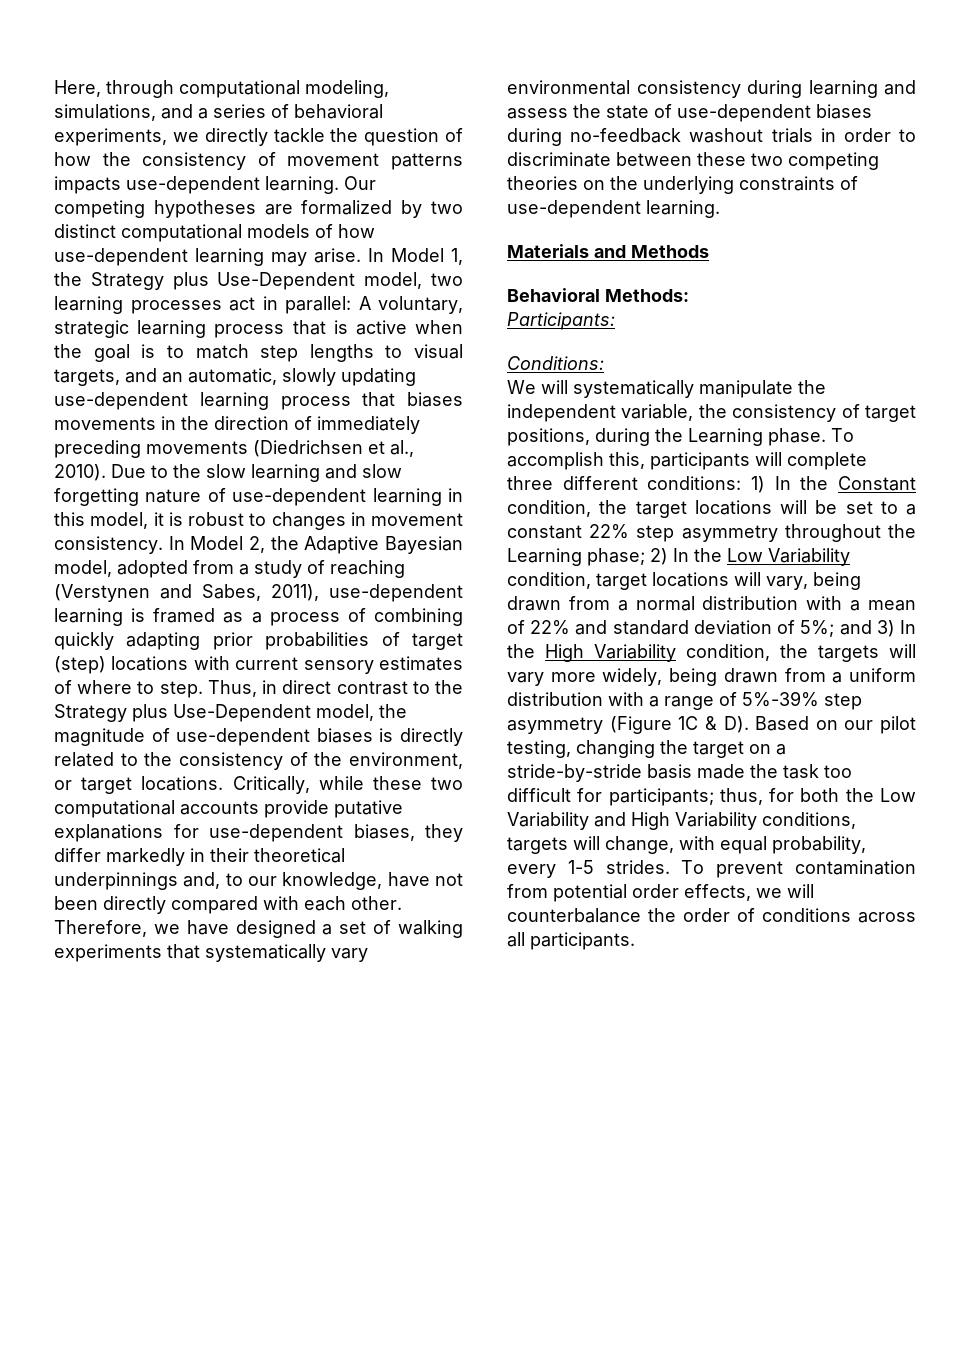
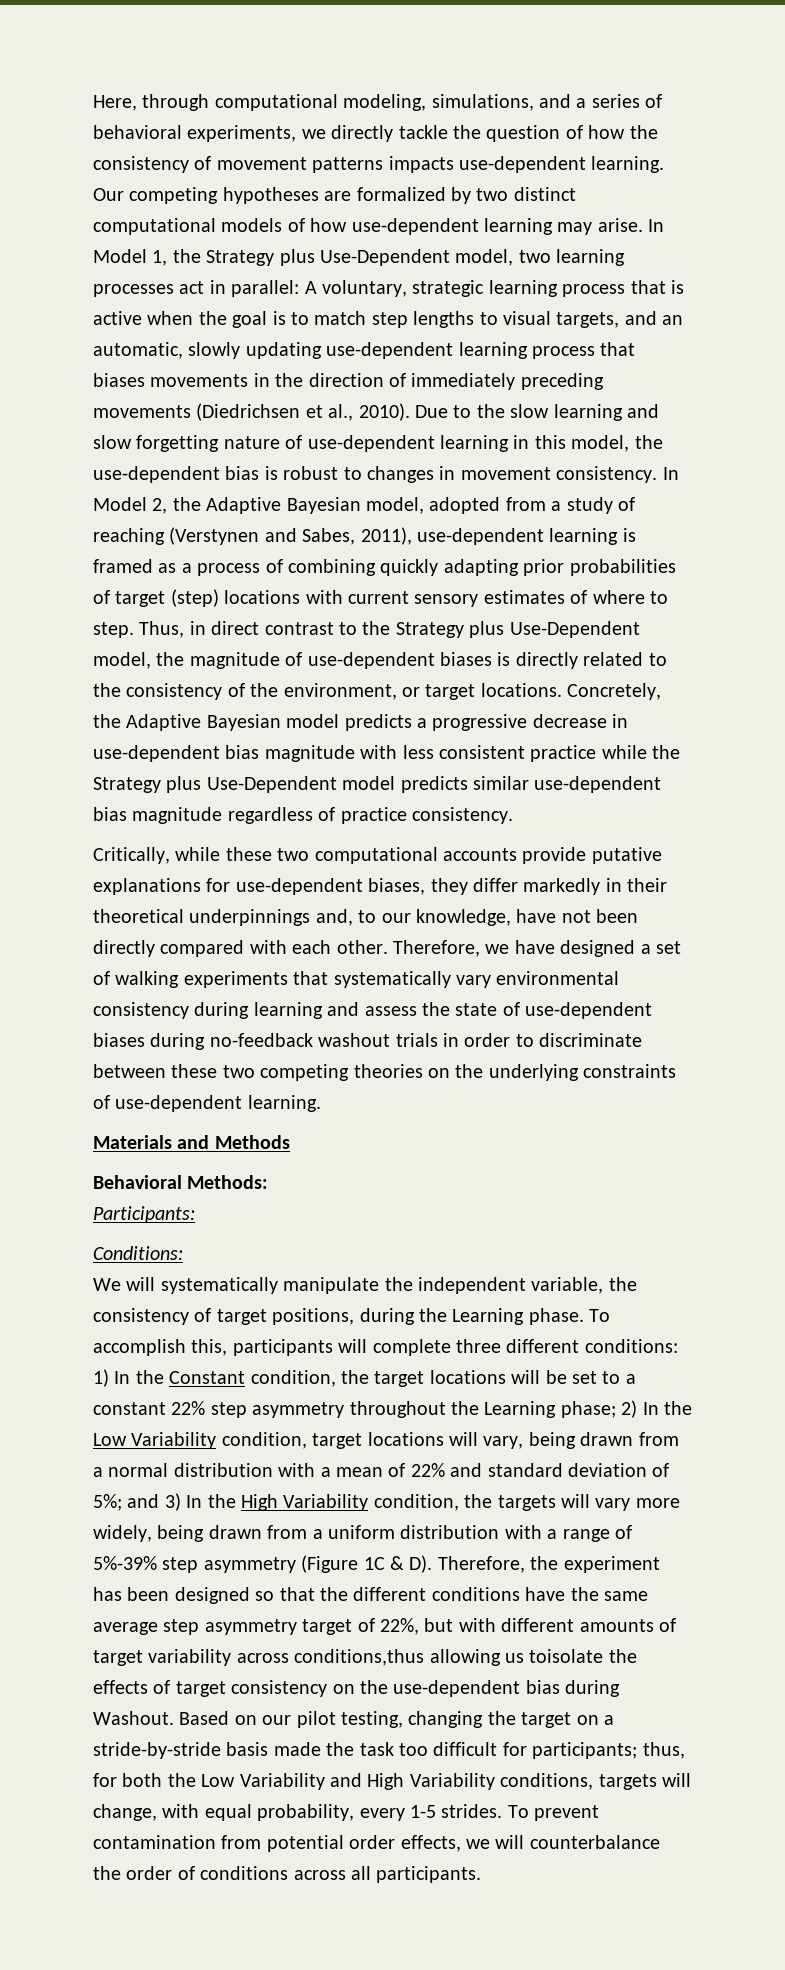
- Due to the slow learning and slow forgetting nature of use-dependent learning in this model, it is robust to changes in movement consistency.
+ Due to the slow learning and slow forgetting nature of use-dependent learning in this model, the use-dependent bias is robust to changes in movement consistency.
- Thus, in direct contrast to the Strategy plus Use-Dependent model, the magnitude of use-dependent biases is directly related to the consistency of the environment, or target locations. Critically, while these two computational accounts provide putative explanations for use-dependent biases, they differ markedly in their theoretical underpinnings and, to our knowledge, have not been directly compared with each other.
+ Thus, in direct contrast to the Strategy plus Use-Dependent model, the magnitude of use-dependent biases is directly related to the consistency of the environment, or target locations. Concretely, the Adaptive Bayesian model predicts a progressive decrease in use-dependent bias magnitude with less consistent practice while the Strategy plus Use-Dependent model predicts similar use-dependent bias magnitude regardless of practice consistency.
+ Critically, while these two computational accounts provide putative explanations for use-dependent biases, they differ markedly in their theoretical underpinnings and, to our knowledge, have not been directly compared with each other.
- and 3) In the High Variability condition, the targets will vary more widely, being drawn from a uniform distribution with a range of 5%-39% step asymmetry (Figure 1C & D). Based on our pilot testing, changing the target on a stride-by-stride basis made the task too difficult for participants;
+ and 3) In the High Variability condition, the targets will vary more widely, being drawn from a uniform distribution with a range of 5%-39% step asymmetry (Figure 1C & D). Therefore, the experiment has been designed so that the different conditions have the same average step asymmetry target of 22%, but with different amounts of target variability across conditions,thus allowing us toisolate the effects of target consistency on the use-dependent bias during Washout. Based on our pilot testing, changing the target on a stride-by-stride basis made the task too difficult for participants;

